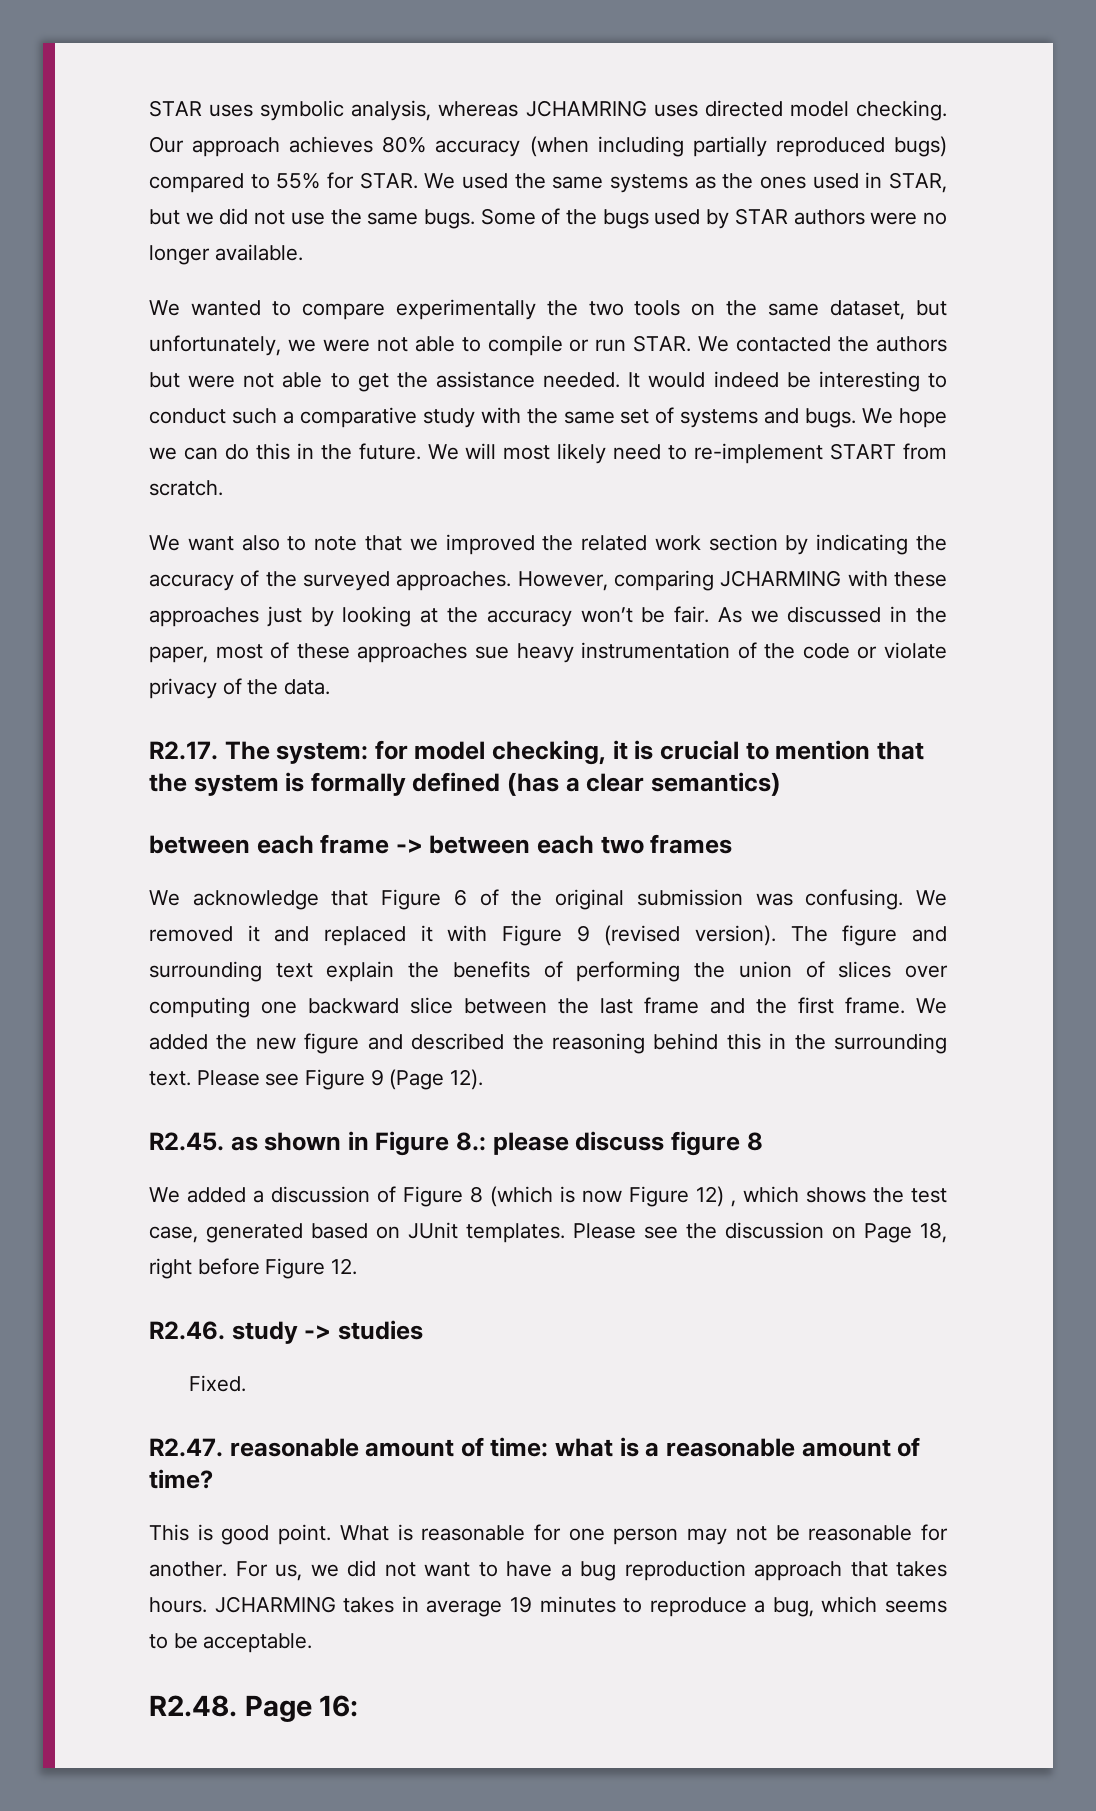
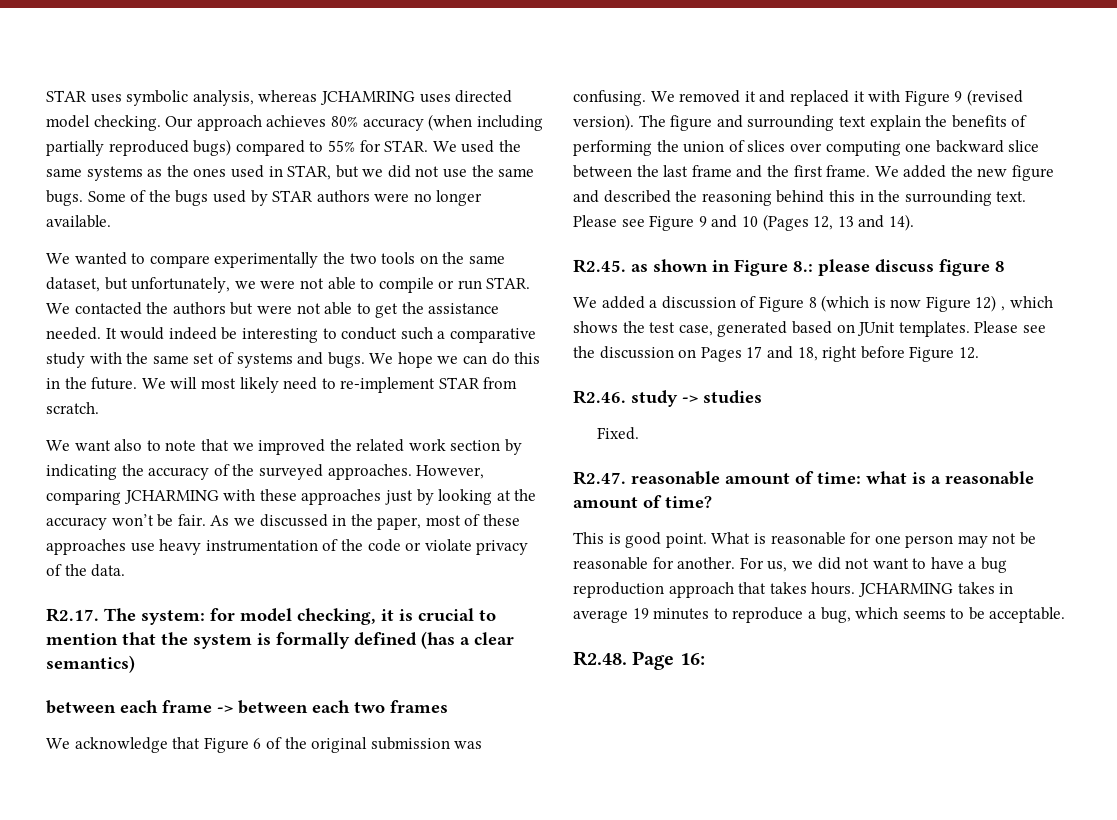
- We will most likely need to re-implement START from scratch.
+ We will most likely need to re-implement STAR from scratch.
- As we discussed in the paper, most of these approaches sue heavy instrumentation of the code or violate privacy of the data.
+ As we discussed in the paper, most of these approaches use heavy instrumentation of the code or violate privacy of the data.
- Please see Figure 9 (Page 12).
+ Please see Figure 9 and 10 (Pages 12, 13 and 14).
- Please see the discussion on Page 18, right before Figure 12.
+ Please see the discussion on Pages 17 and 18, right before Figure 12.

